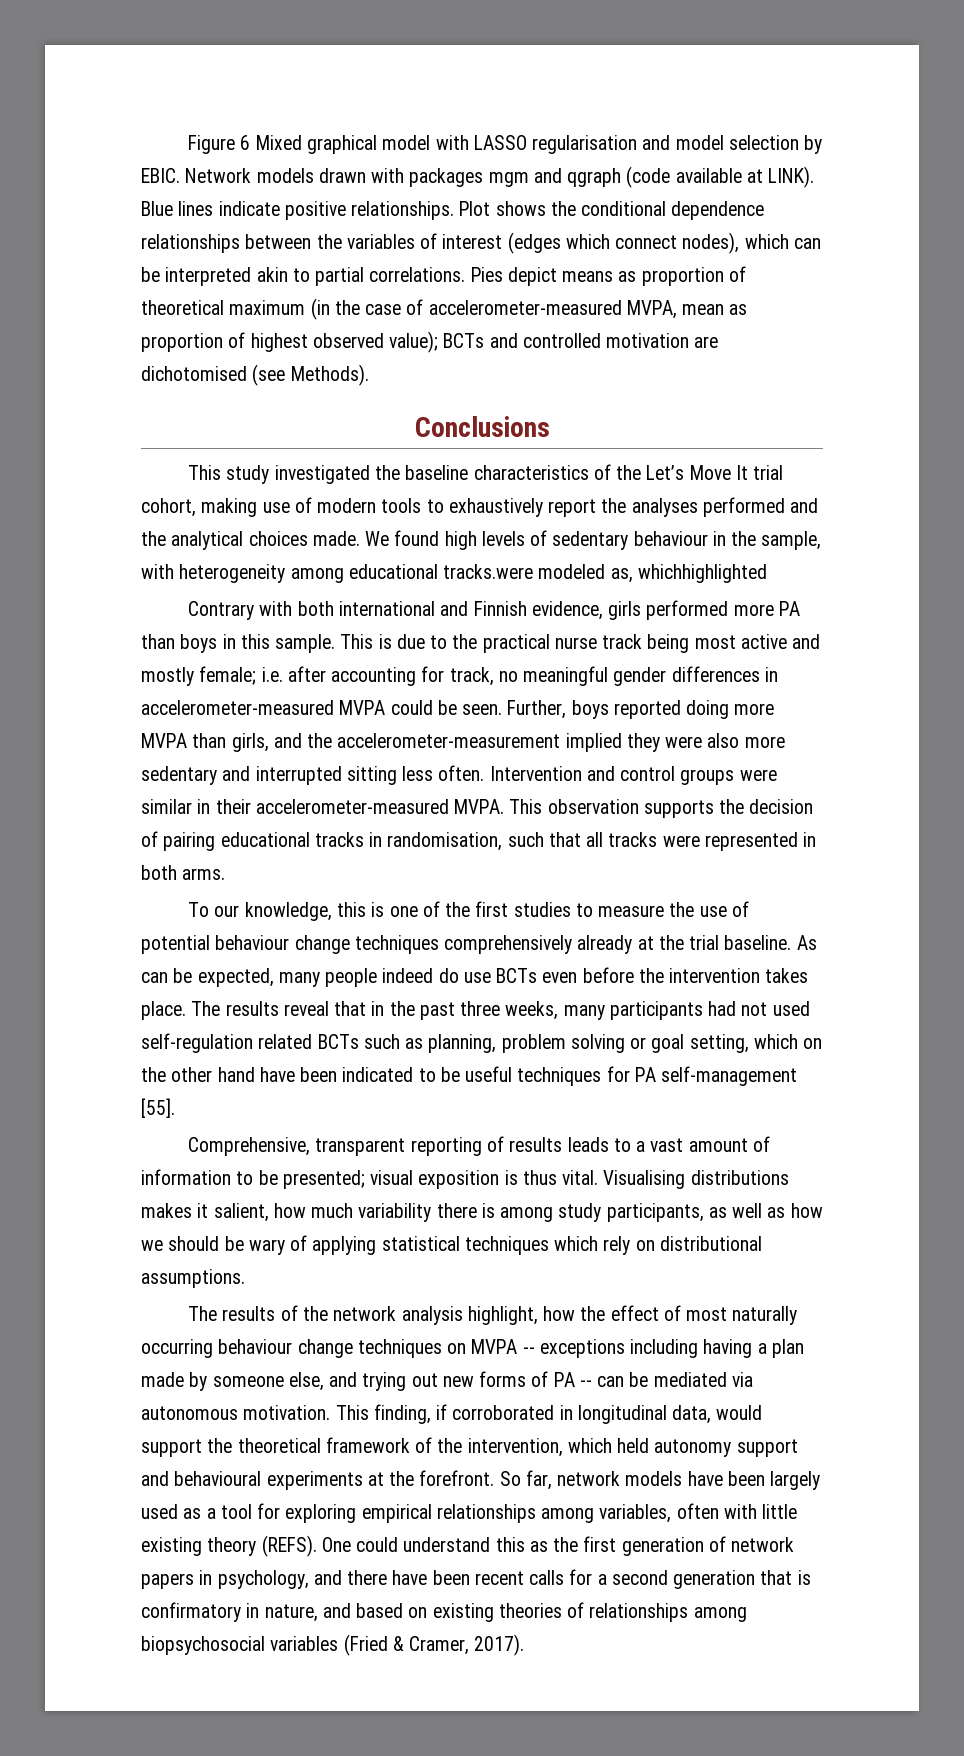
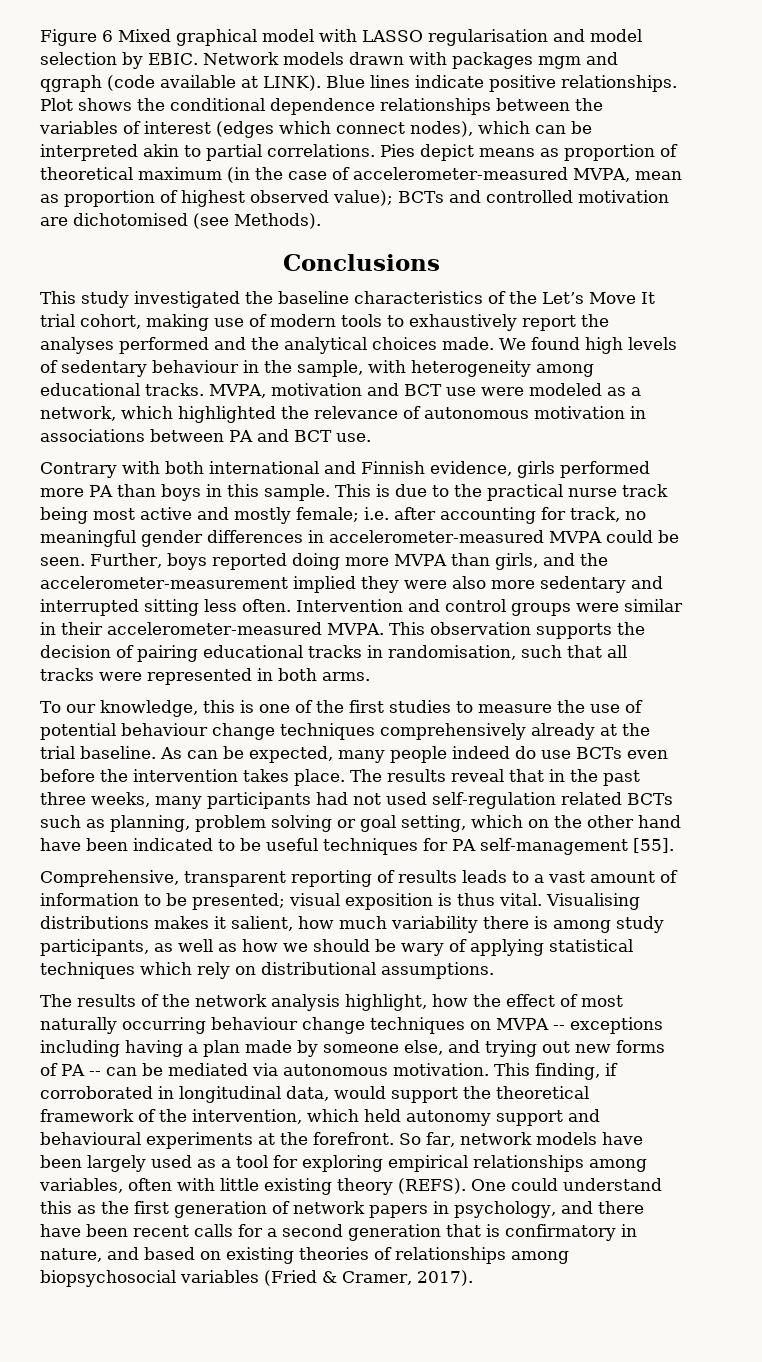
- We found high levels of sedentary behaviour in the sample, with heterogeneity among educational tracks.were modeled as, whichhighlighted
+ We found high levels of sedentary behaviour in the sample, with heterogeneity among educational tracks. MVPA, motivation and BCT use were modeled as a network, which highlighted the relevance of autonomous motivation in associations between PA and BCT use.

